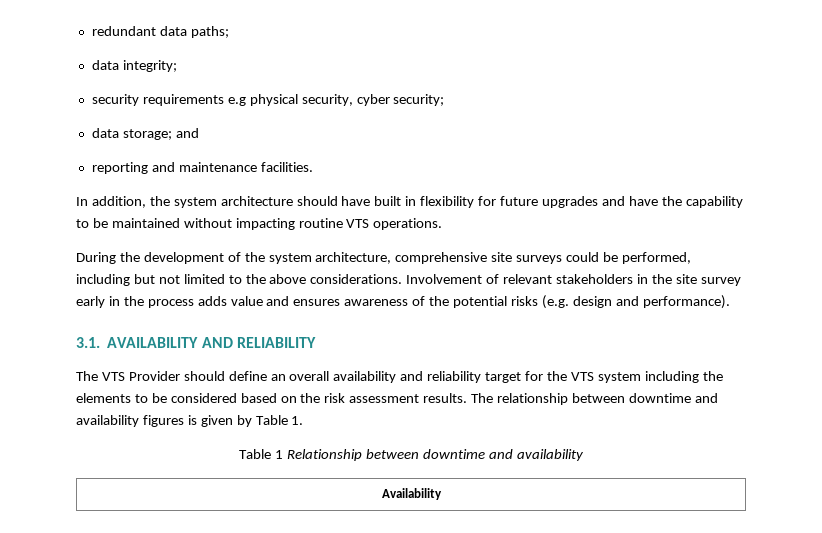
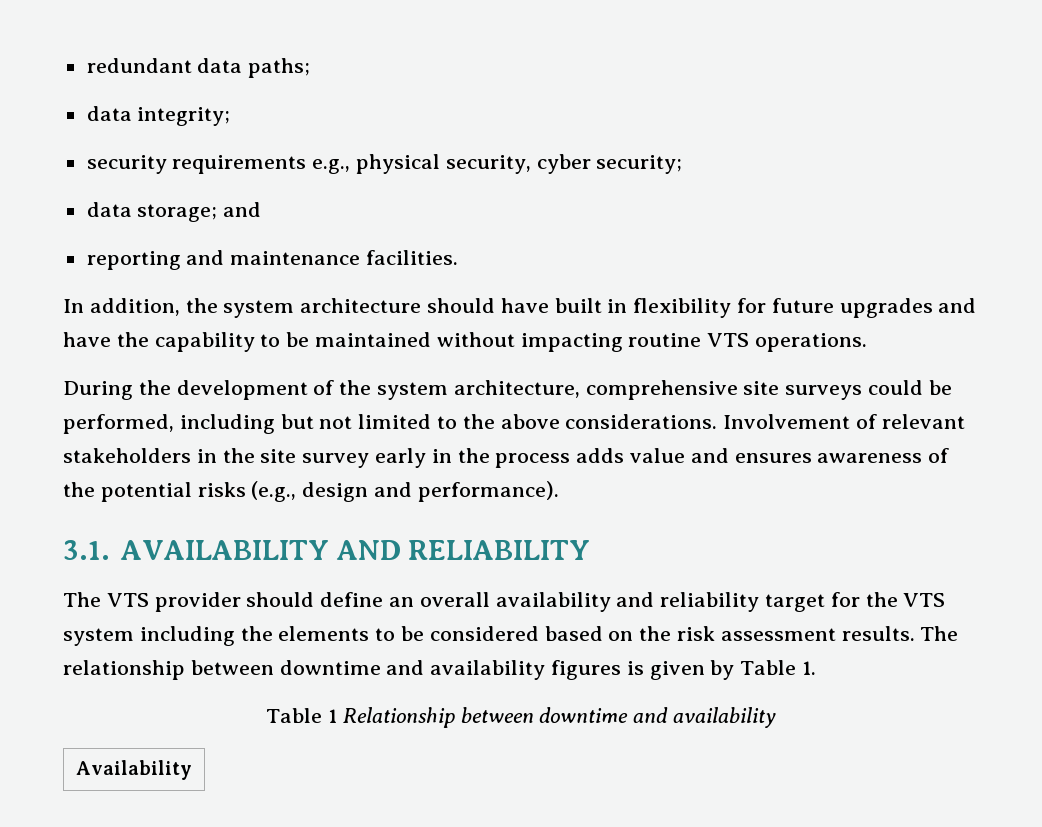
- security requirements e.g physical security, cyber security;
+ security requirements e.g., physical security, cyber security;
- Involvement of relevant stakeholders in the site survey early in the process adds value and ensures awareness of the potential risks (e.g. design and performance).
+ Involvement of relevant stakeholders in the site survey early in the process adds value and ensures awareness of the potential risks (e.g., design and performance).
- The VTS Provider should define an overall availability and reliability target for the VTS system including the elements to be considered based on the risk assessment results.
+ The VTS provider should define an overall availability and reliability target for the VTS system including the elements to be considered based on the risk assessment results.

